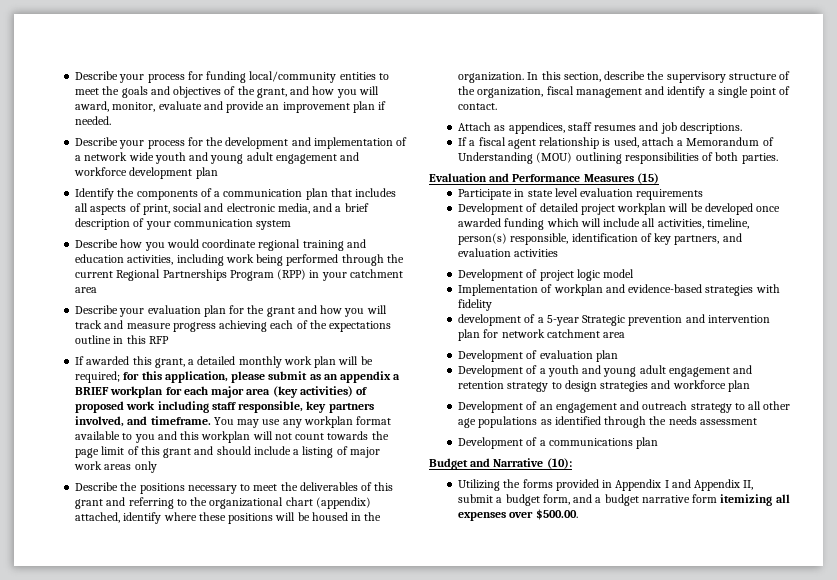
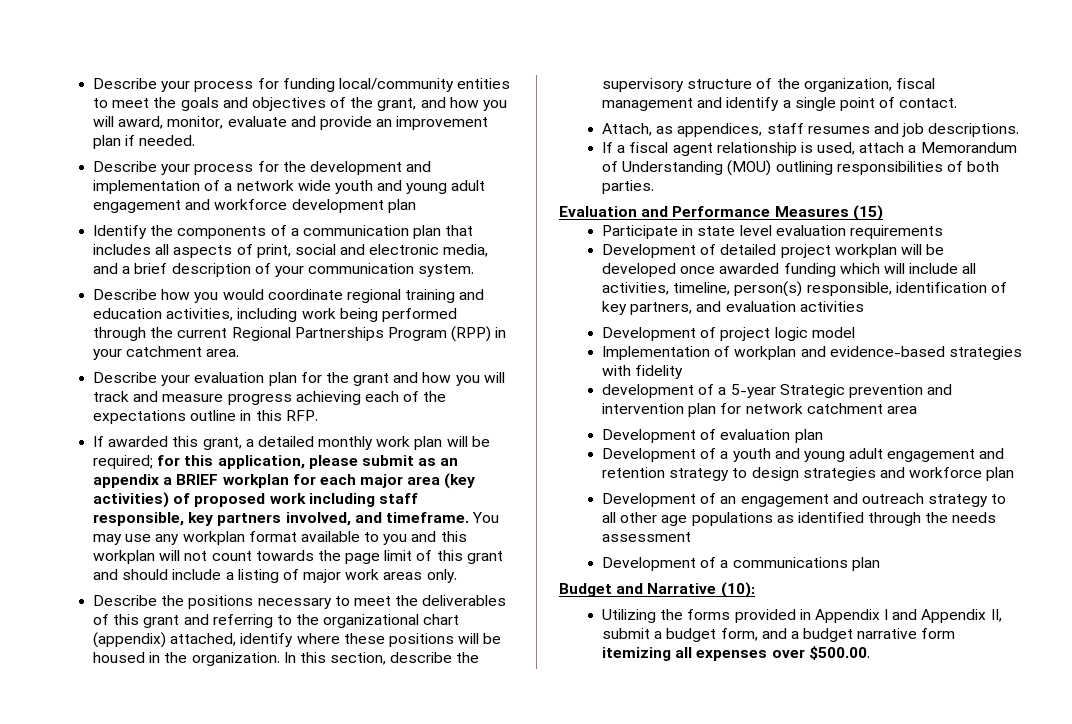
- Identify the components of a communication plan that includes all aspects of print, social and electronic media, and a brief description of your communication system
+ Identify the components of a communication plan that includes all aspects of print, social and electronic media, and a brief description of your communication system.
- Describe how you would coordinate regional training and education activities, including work being performed through the current Regional Partnerships Program (RPP) in your catchment area
+ Describe how you would coordinate regional training and education activities, including work being performed through the current Regional Partnerships Program (RPP) in your catchment area.
- Describe your evaluation plan for the grant and how you will track and measure progress achieving each of the expectations outline in this RFP
+ Describe your evaluation plan for the grant and how you will track and measure progress achieving each of the expectations outline in this RFP.
- You may use any workplan format available to you and this workplan will not count towards the page limit of this grant and should include a listing of major work areas only
+ You may use any workplan format available to you and this workplan will not count towards the page limit of this grant and should include a listing of major work areas only.
- Attach as appendices, staff resumes and job descriptions.
+ Attach, as appendices, staff resumes and job descriptions.

